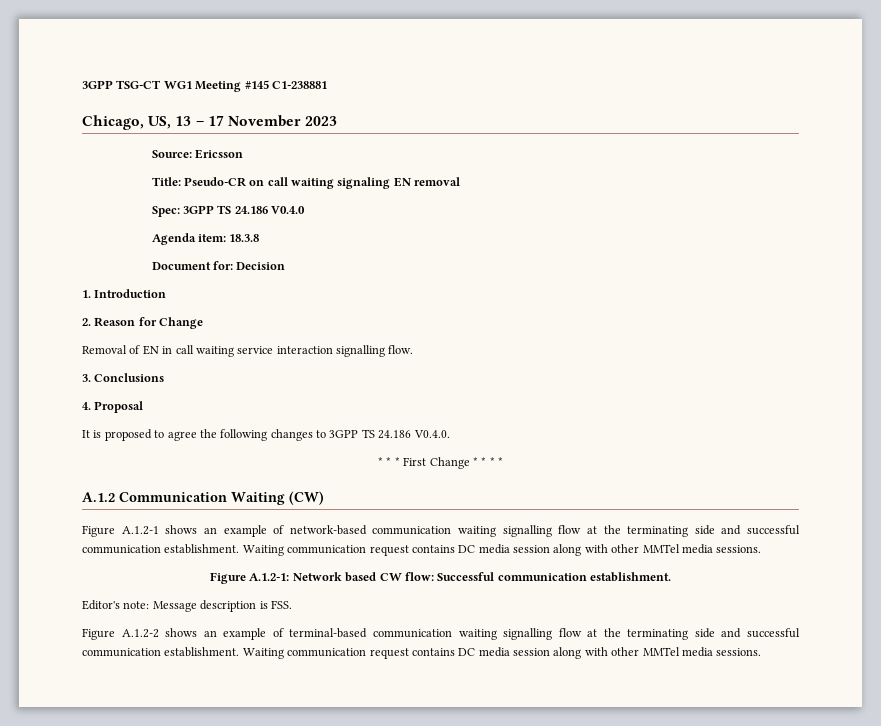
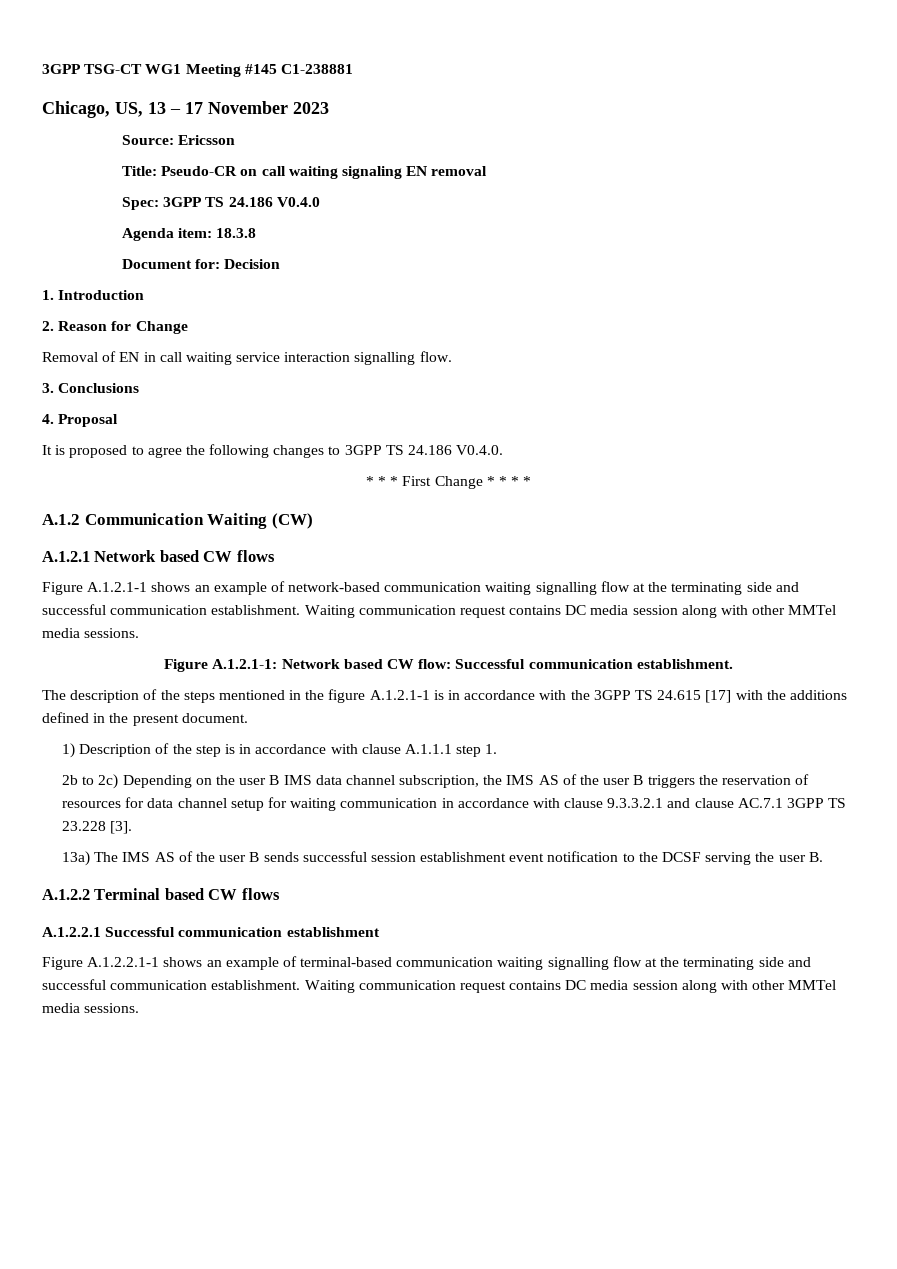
- Figure A.1.2-1 shows an example of network-based communication waiting signalling flow at the terminating side and successful communication establishment.
+ A.1.2.1 Network based CW flows
+ Figure A.1.2.1-1 shows an example of network-based communication waiting signalling flow at the terminating side and successful communication establishment.
- Figure A.1.2-1: Network based CW flow: Successful communication establishment.
+ Figure A.1.2.1-1: Network based CW flow: Successful communication establishment.
- Editor's note: Message description is FSS.
- Figure A.1.2-2 shows an example of terminal-based communication waiting signalling flow at the terminating side and successful communication establishment.
+ The description of the steps mentioned in the figure A.1.2.1-1 is in accordance with the 3GPP TS 24.615 [17] with the additions defined in the present document.
+ 1) Description of the step is in accordance with clause A.1.1.1 step 1.
+ 2b to 2c) Depending on the user B IMS data channel subscription, the IMS AS of the user B triggers the reservation of resources for data channel setup for waiting communication in accordance with clause 9.3.3.2.1 and clause AC.7.1 3GPP TS 23.228 [3].
+ 13a) The IMS AS of the user B sends successful session establishment event notification to the DCSF serving the user B.
+ A.1.2.2 Terminal based CW flows
+ A.1.2.2.1 Successful communication establishment
+ Figure A.1.2.2.1-1 shows an example of terminal-based communication waiting signalling flow at the terminating side and successful communication establishment.

